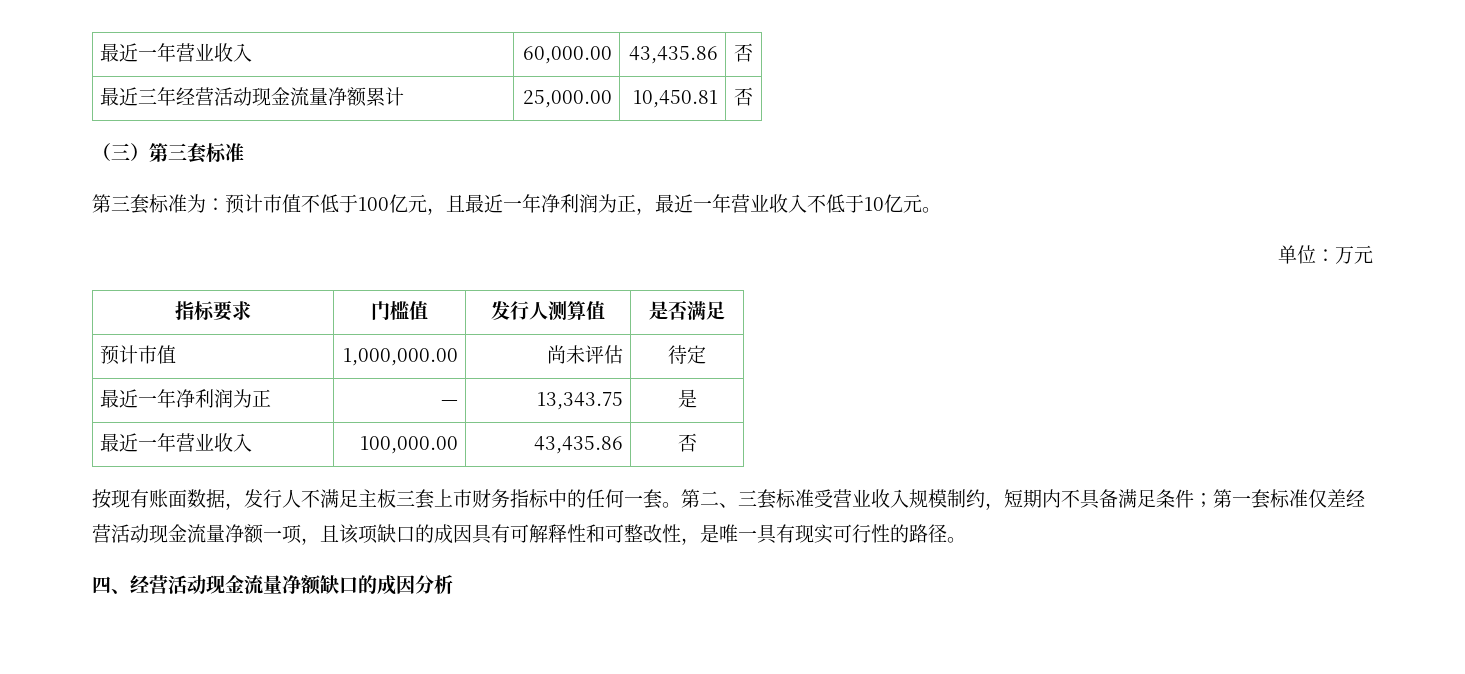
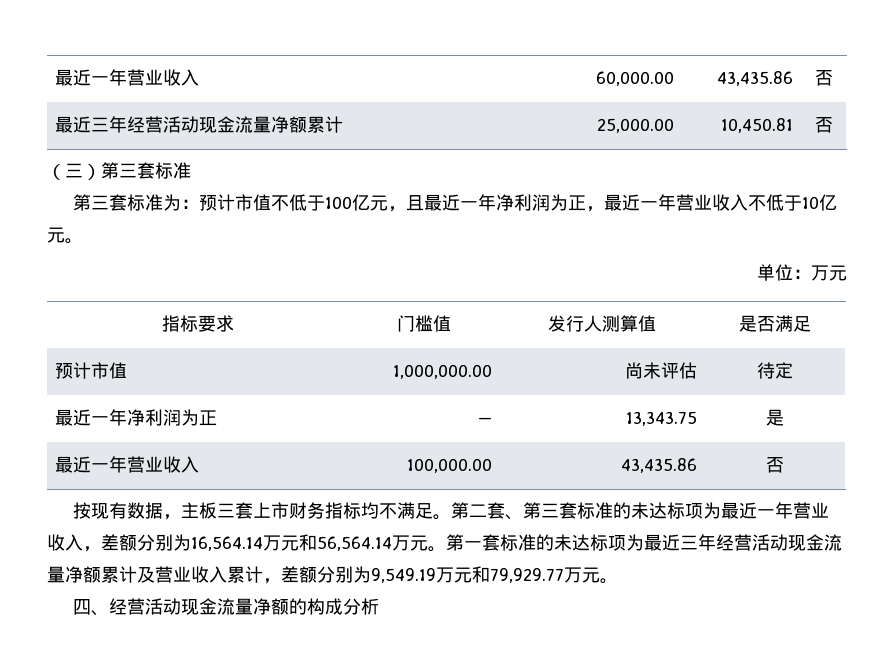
- 按现有账面数据，发行人不满足主板三套上市财务指标中的任何一套。第二、三套标准受营业收入规模制约，短期内不具备满足条件；第一套标准仅差经营活动现金流量净额一项，且该项缺口的成因具有可解释性和可整改性，是唯一具有现实可行性的路径。
+ 按现有数据，主板三套上市财务指标均不满足。第二套、第三套标准的未达标项为最近一年营业收入，差额分别为16,564.14万元和56,564.14万元。第一套标准的未达标项为最近三年经营活动现金流量净额累计及营业收入累计，差额分别为9,549.19万元和79,929.77万元。
- 四、经营活动现金流量净额缺口的成因分析
+ 四、经营活动现金流量净额的构成分析

